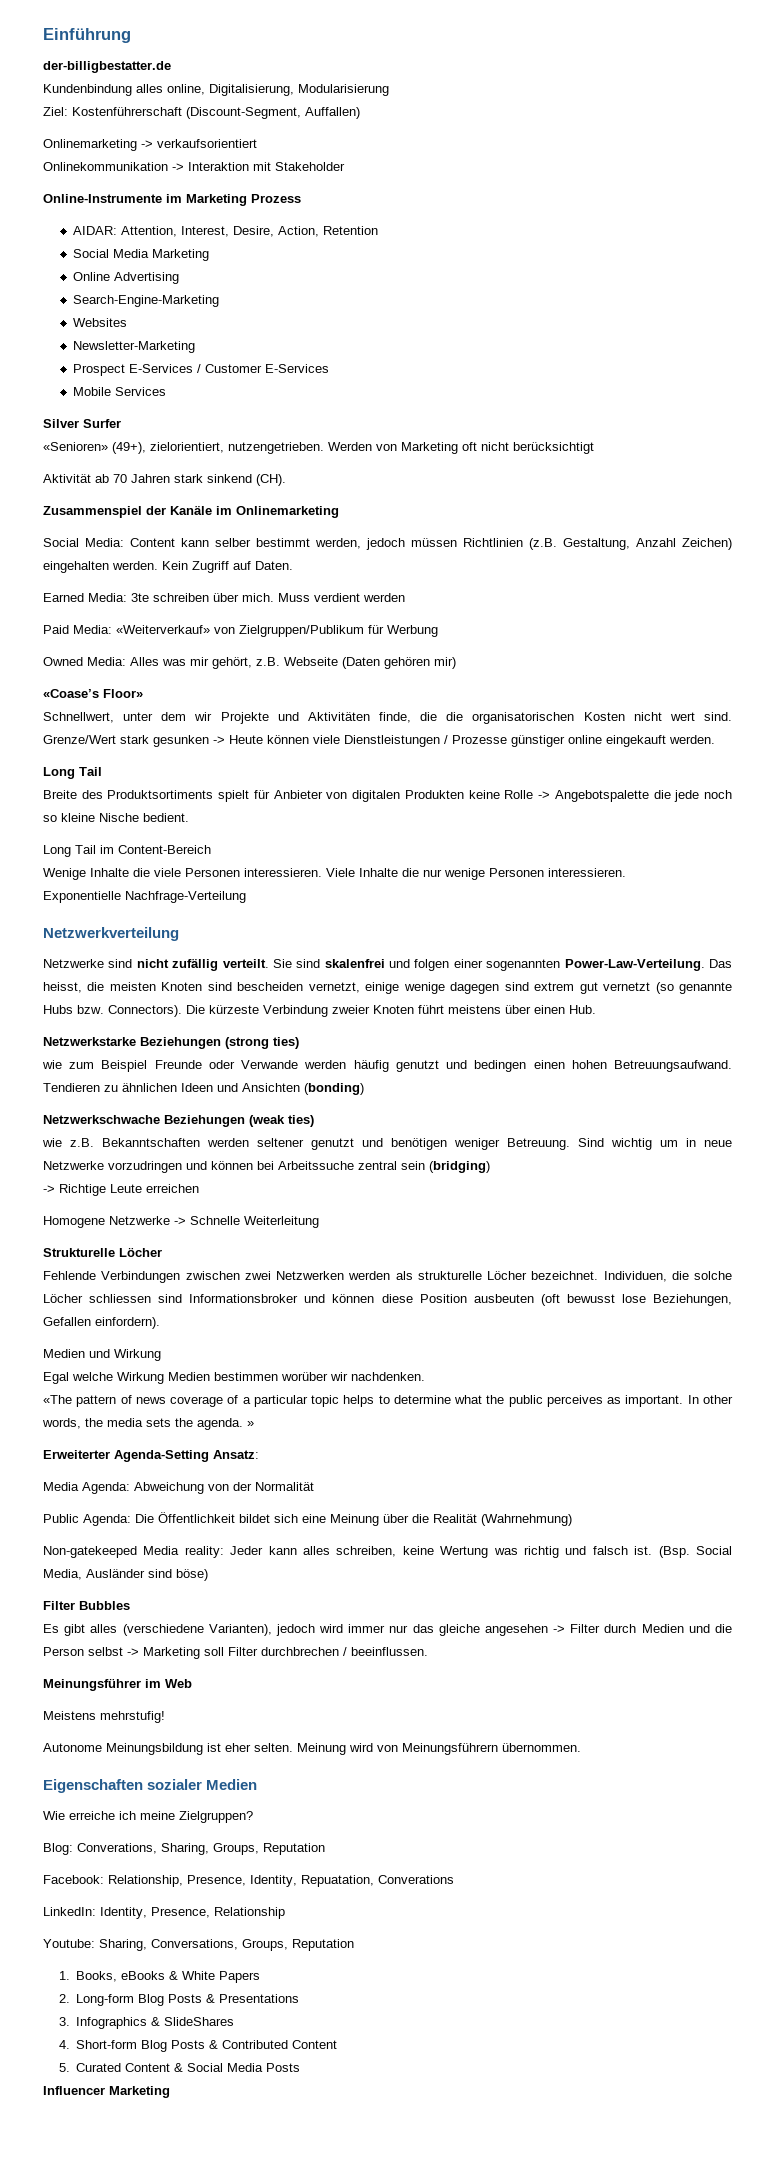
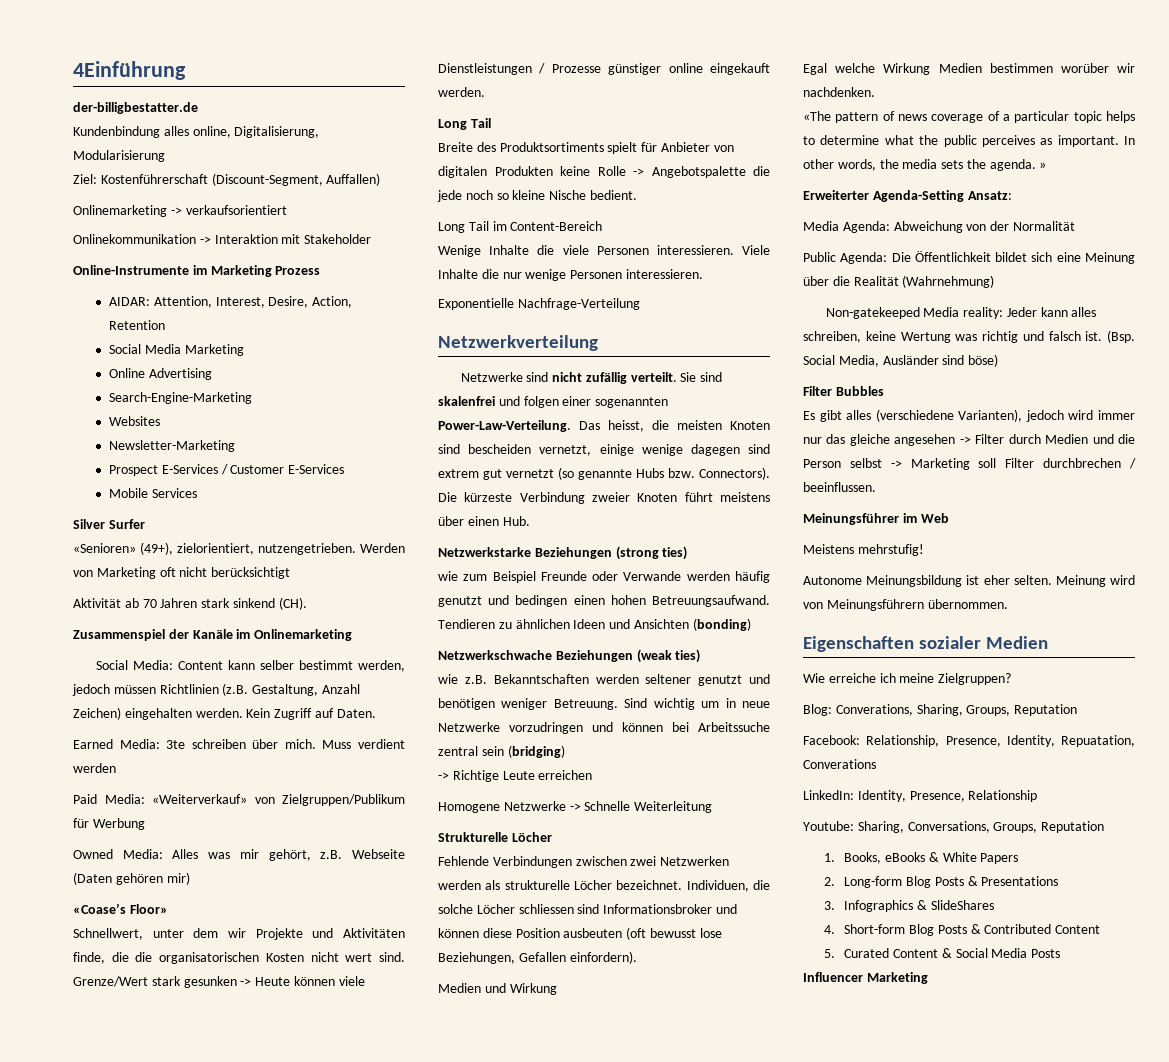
- Einführung
+ 4Einführung

